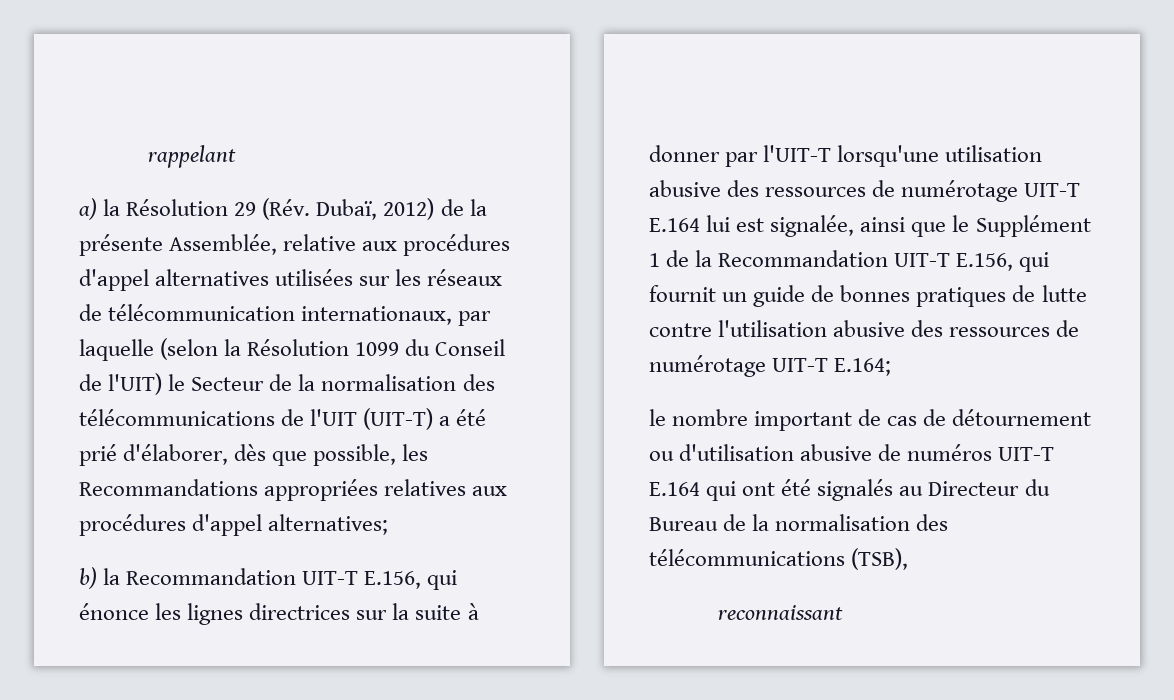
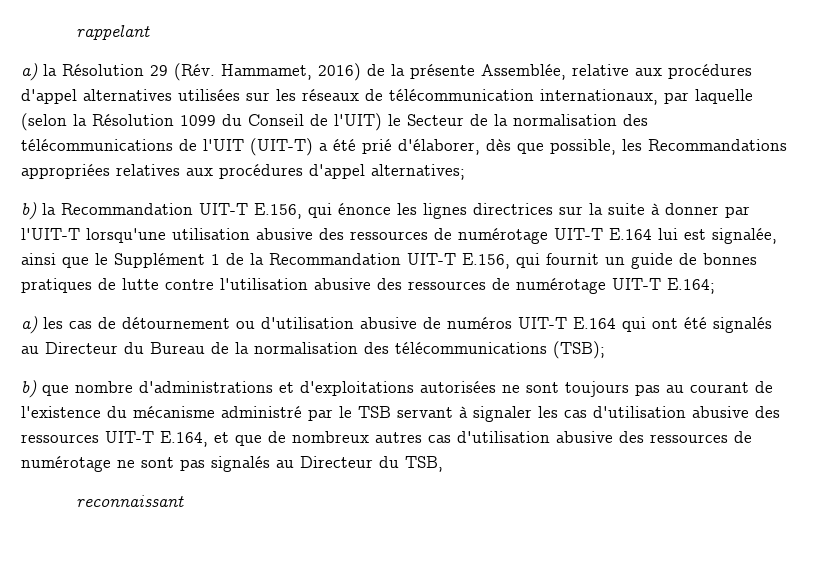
- a) la Résolution 29 (Rév. Dubaï, 2012) de la présente Assemblée, relative aux procédures d'appel alternatives utilisées sur les réseaux de télécommunication internationaux, par laquelle (selon la Résolution 1099 du Conseil de l'UIT) le Secteur de la normalisation des télécommunications de l'UIT (UIT-T) a été prié d'élaborer, dès que possible, les Recommandations appropriées relatives aux procédures d'appel alternatives;
+ a) la Résolution 29 (Rév. Hammamet, 2016) de la présente Assemblée, relative aux procédures d'appel alternatives utilisées sur les réseaux de télécommunication internationaux, par laquelle (selon la Résolution 1099 du Conseil de l'UIT) le Secteur de la normalisation des télécommunications de l'UIT (UIT-T) a été prié d'élaborer, dès que possible, les Recommandations appropriées relatives aux procédures d'appel alternatives;
- le nombre important de cas de détournement ou d'utilisation abusive de numéros UIT-T E.164 qui ont été signalés au Directeur du Bureau de la normalisation des télécommunications (TSB),
+ a) les cas de détournement ou d'utilisation abusive de numéros UIT-T E.164 qui ont été signalés au Directeur du Bureau de la normalisation des télécommunications (TSB);
+ b) que nombre d'administrations et d'exploitations autorisées ne sont toujours pas au courant de l'existence du mécanisme administré par le TSB servant à signaler les cas d'utilisation abusive des ressources UIT-T E.164, et que de nombreux autres cas d'utilisation abusive des ressources de numérotage ne sont pas signalés au Directeur du TSB,

